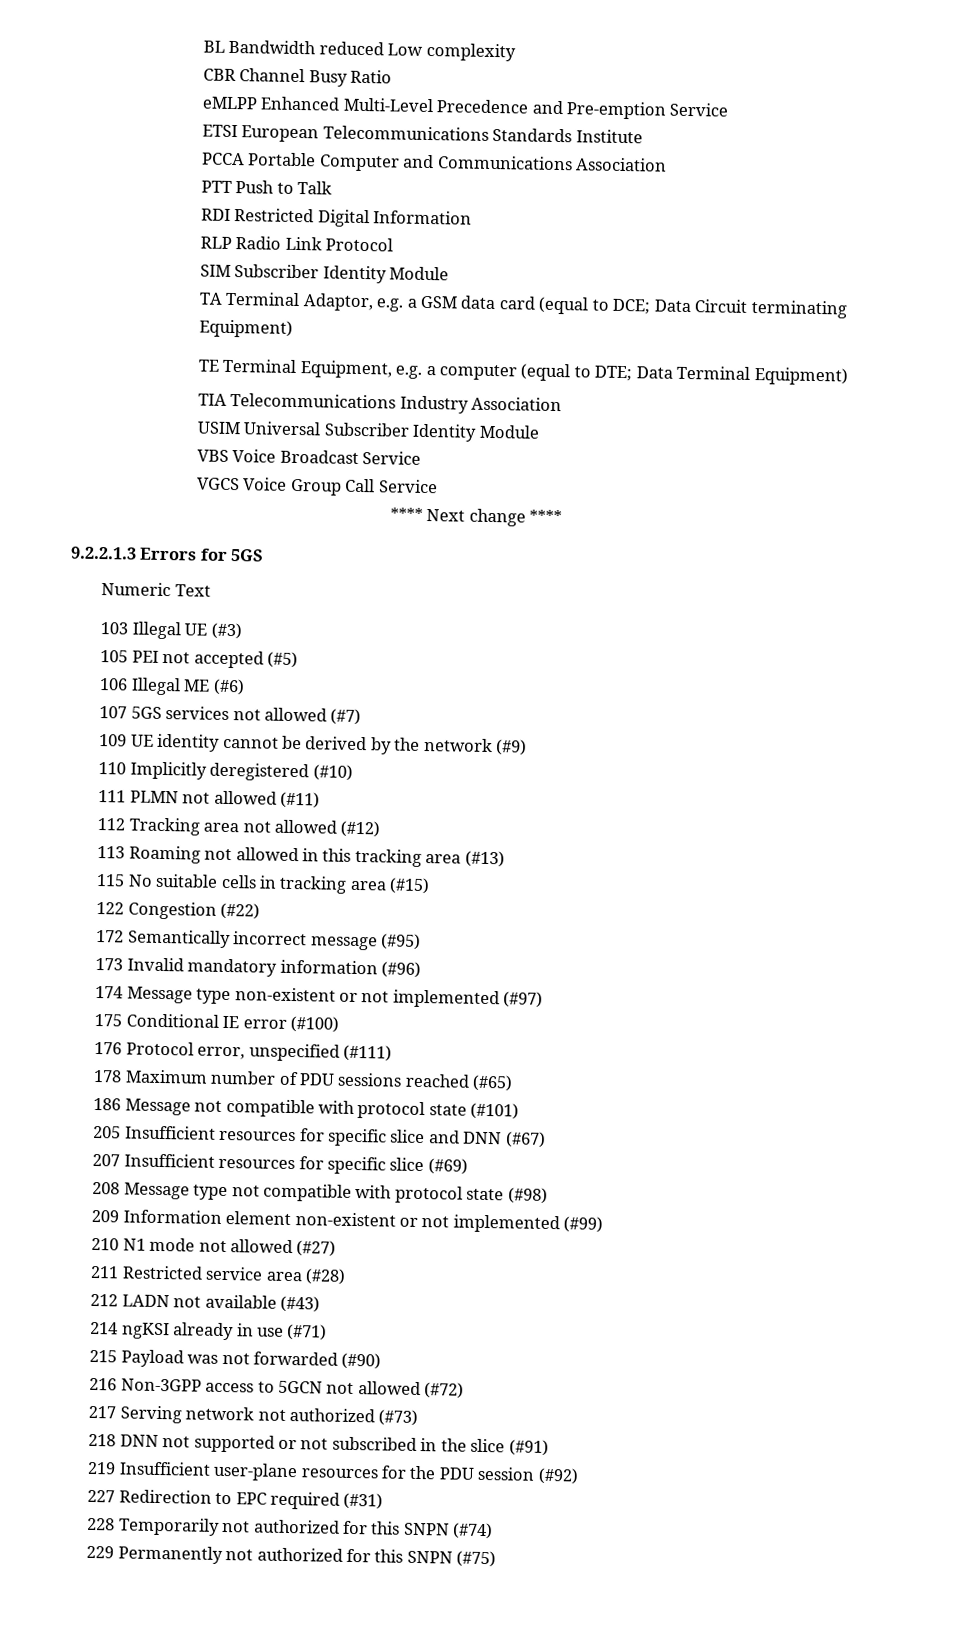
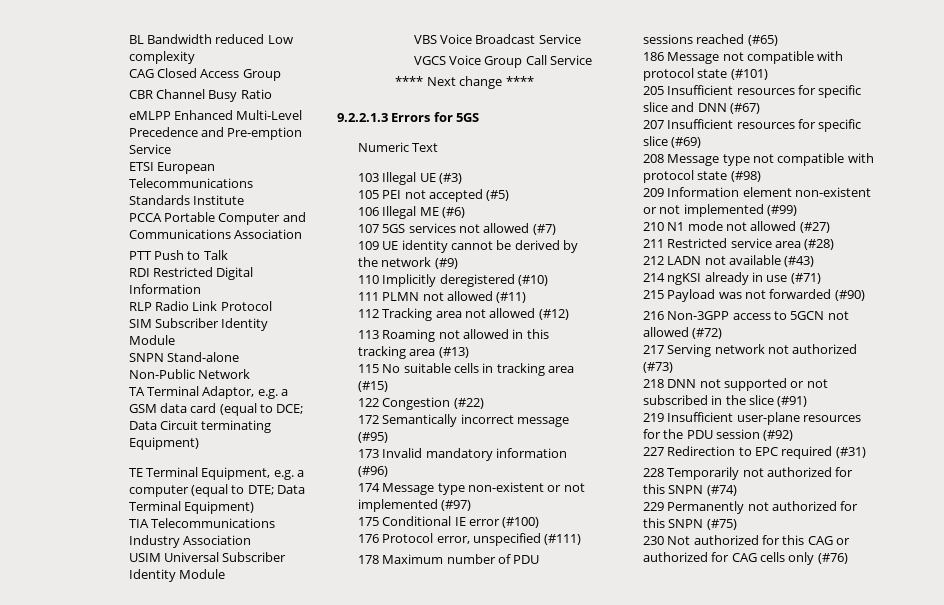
+ CAG Closed Access Group
+ SNPN Stand-alone Non-Public Network
+ 230 Not authorized for this CAG or authorized for CAG cells only (#76)

